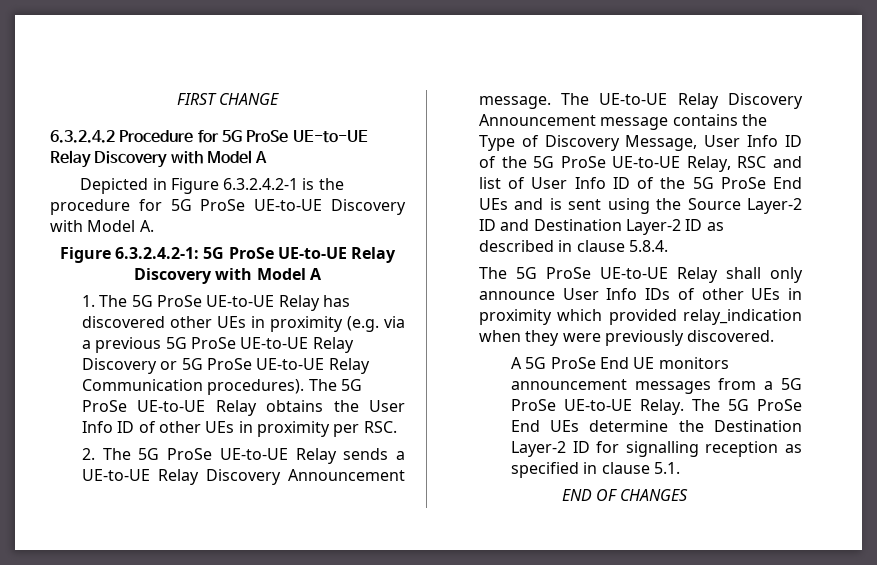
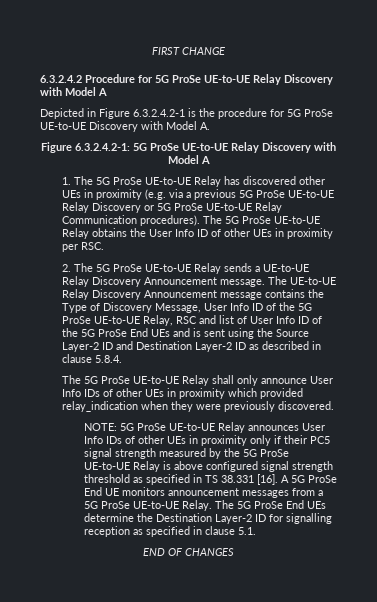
+ NOTE: 5G ProSe UE-to-UE Relay announces User Info IDs of other UEs in proximity only if their PC5 signal strength measured by the 5G ProSe UE-to-UE Relay is above configured signal strength threshold as specified in TS 38.331 [16].

